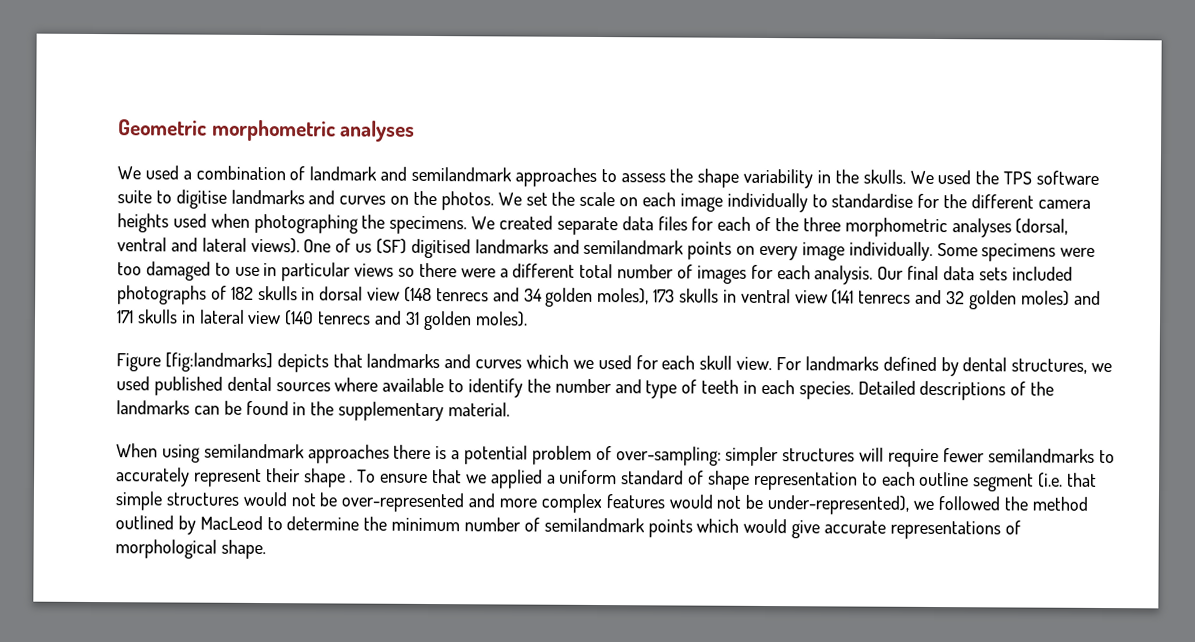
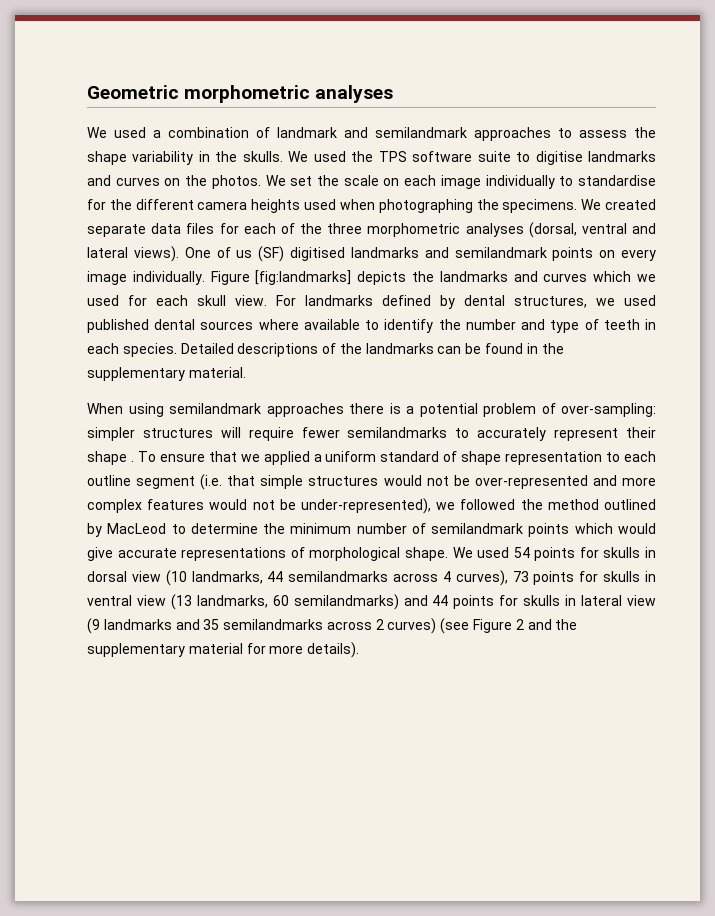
- One of us (SF) digitised landmarks and semilandmark points on every image individually. Some specimens were too damaged to use in particular views so there were a different total number of images for each analysis. Our final data sets included photographs of 182 skulls in dorsal view (148 tenrecs and 34 golden moles), 173 skulls in ventral view (141 tenrecs and 32 golden moles) and 171 skulls in lateral view (140 tenrecs and 31 golden moles).
- Figure [fig:landmarks] depicts that landmarks and curves which we used for each skull view.
+ One of us (SF) digitised landmarks and semilandmark points on every image individually. Figure [fig:landmarks] depicts the landmarks and curves which we used for each skull view.
+ We used 54 points for skulls in dorsal view (10 landmarks, 44 semilandmarks across 4 curves), 73 points for skulls in ventral view (13 landmarks, 60 semilandmarks) and 44 points for skulls in lateral view (9 landmarks and 35 semilandmarks across 2 curves) (see Figure 2 and the supplementary material for more details).

